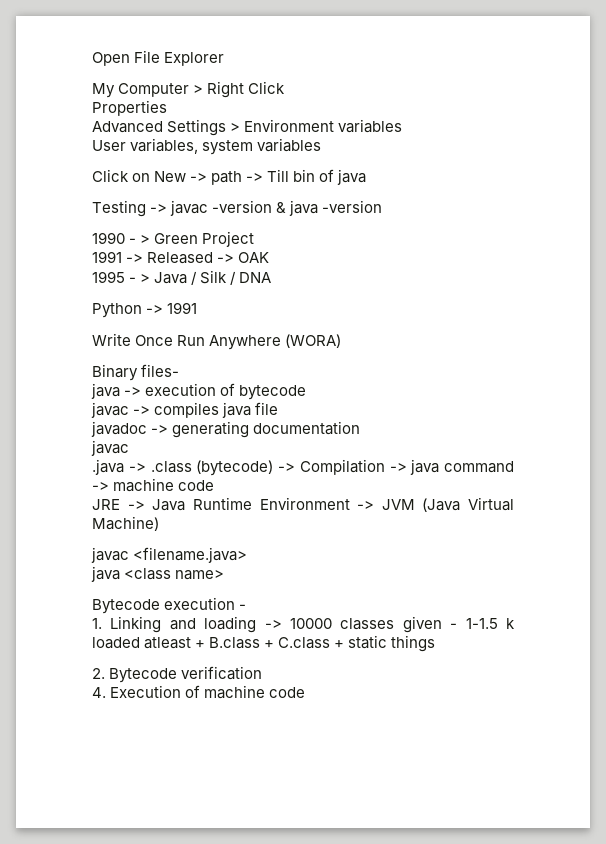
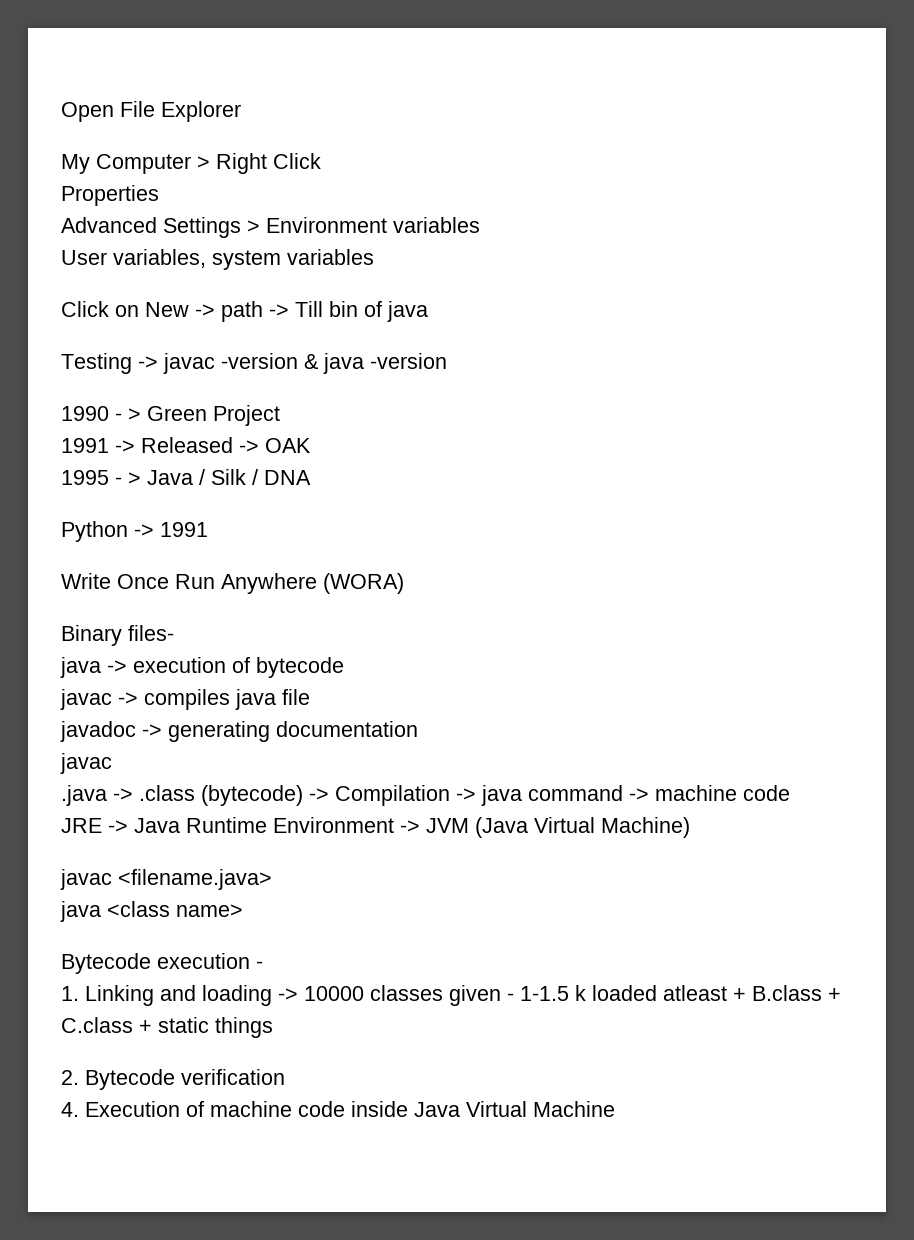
- 4. Execution of machine code
+ 4. Execution of machine code inside Java Virtual Machine

